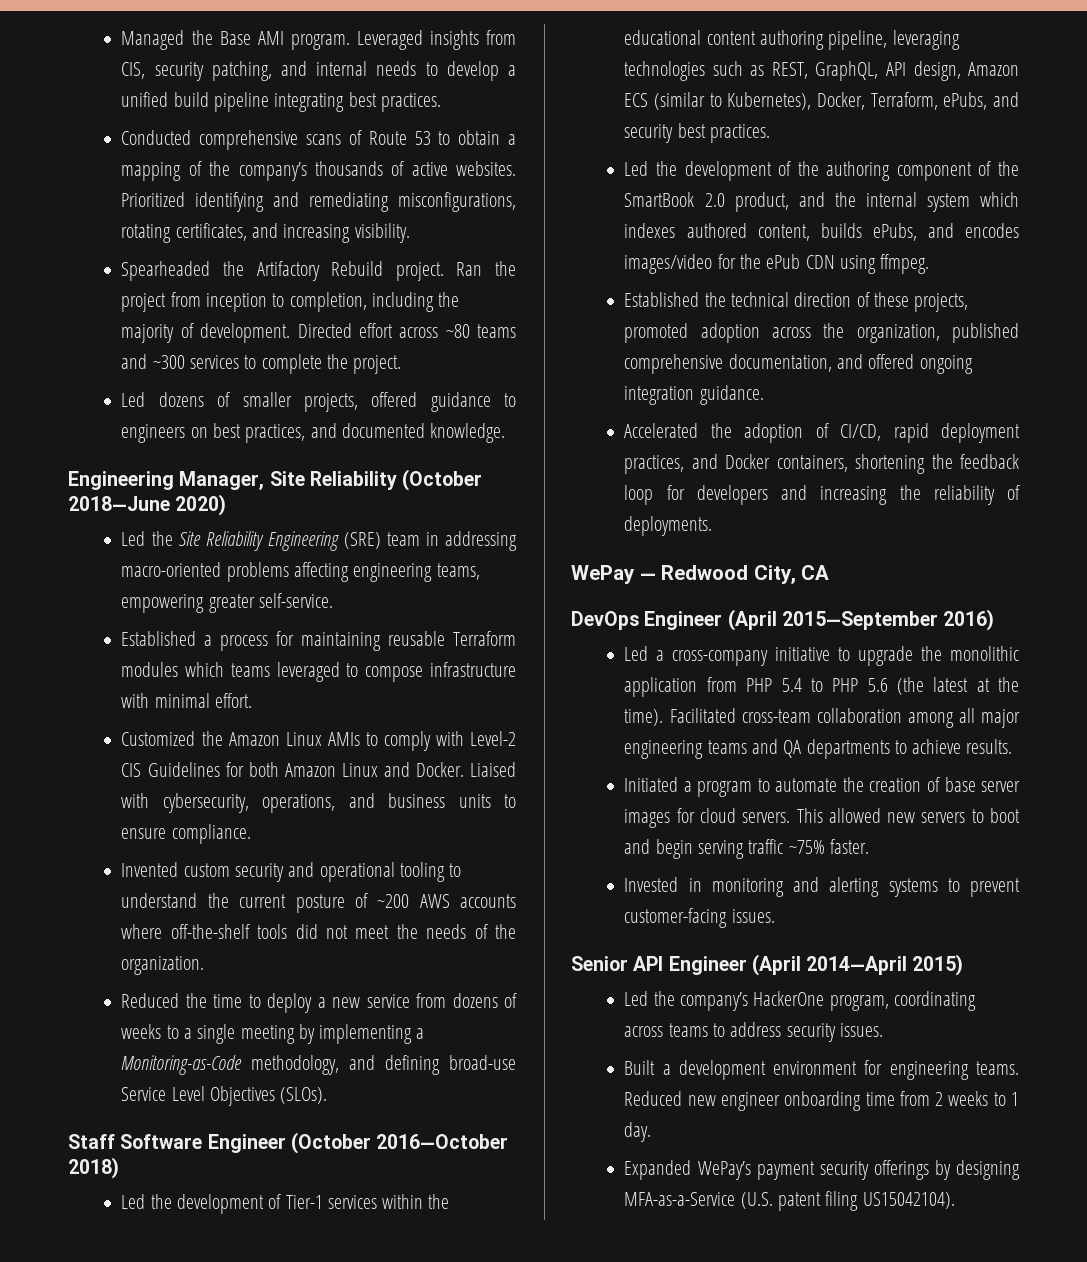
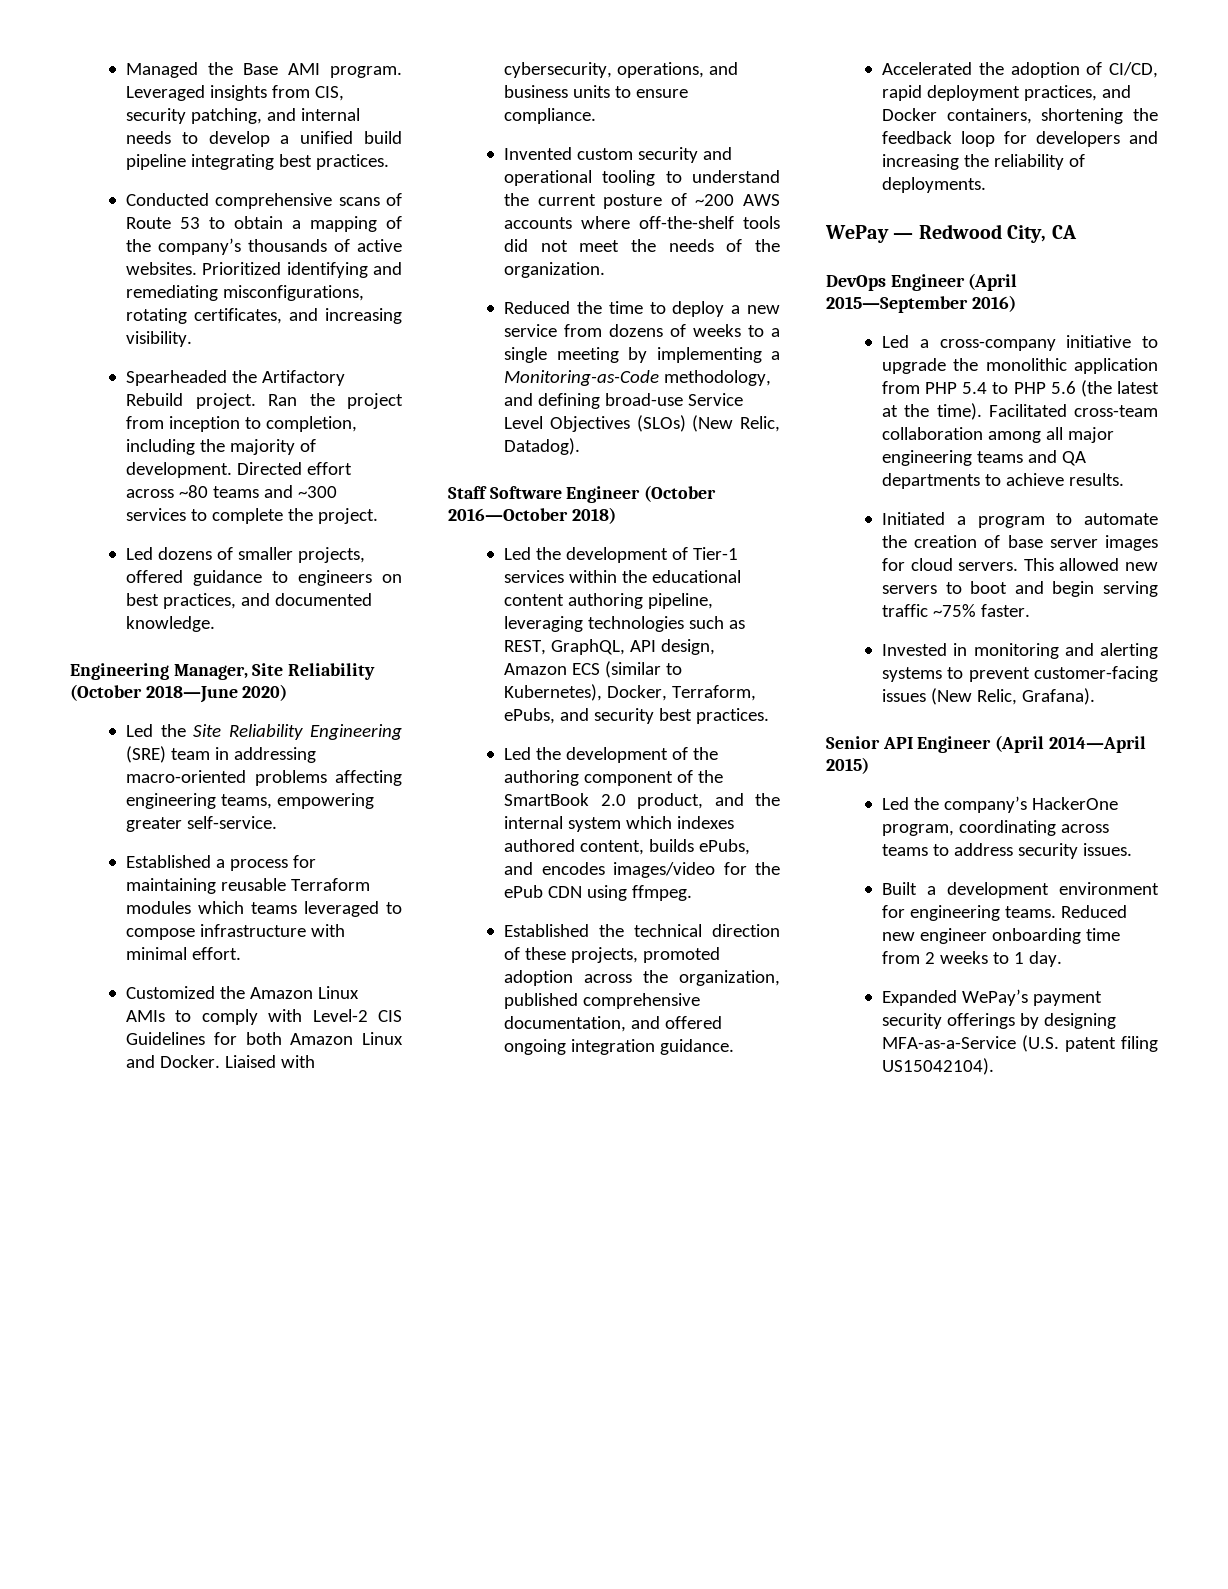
- Reduced the time to deploy a new service from dozens of weeks to a single meeting by implementing a Monitoring-as-Code methodology, and defining broad-use Service Level Objectives (SLOs).
+ Reduced the time to deploy a new service from dozens of weeks to a single meeting by implementing a Monitoring-as-Code methodology, and defining broad-use Service Level Objectives (SLOs) (New Relic, Datadog).
- Invested in monitoring and alerting systems to prevent customer-facing issues.
+ Invested in monitoring and alerting systems to prevent customer-facing issues (New Relic, Grafana).

